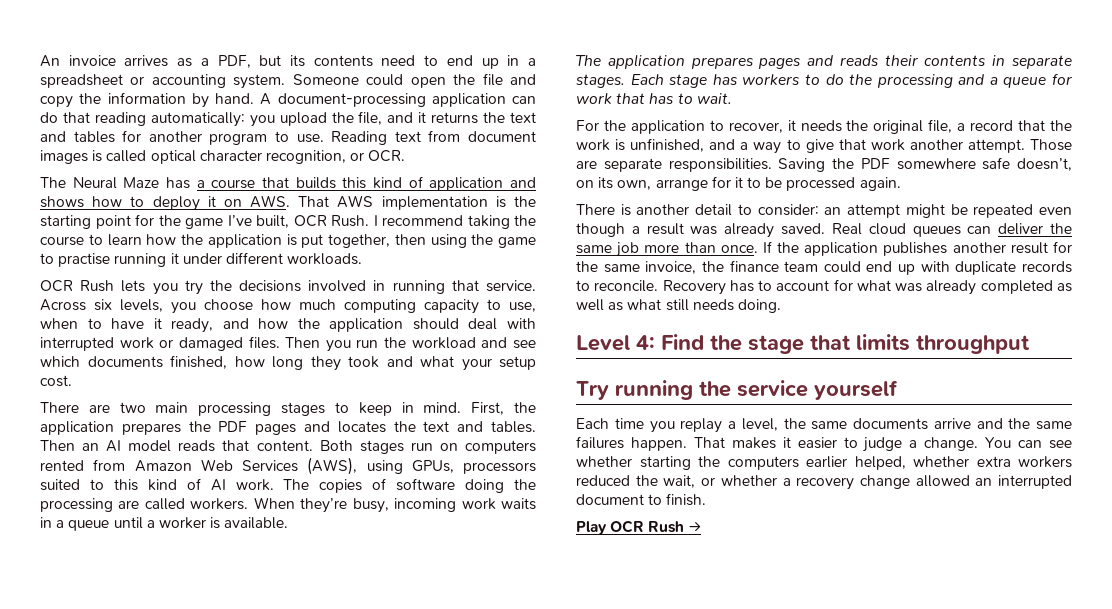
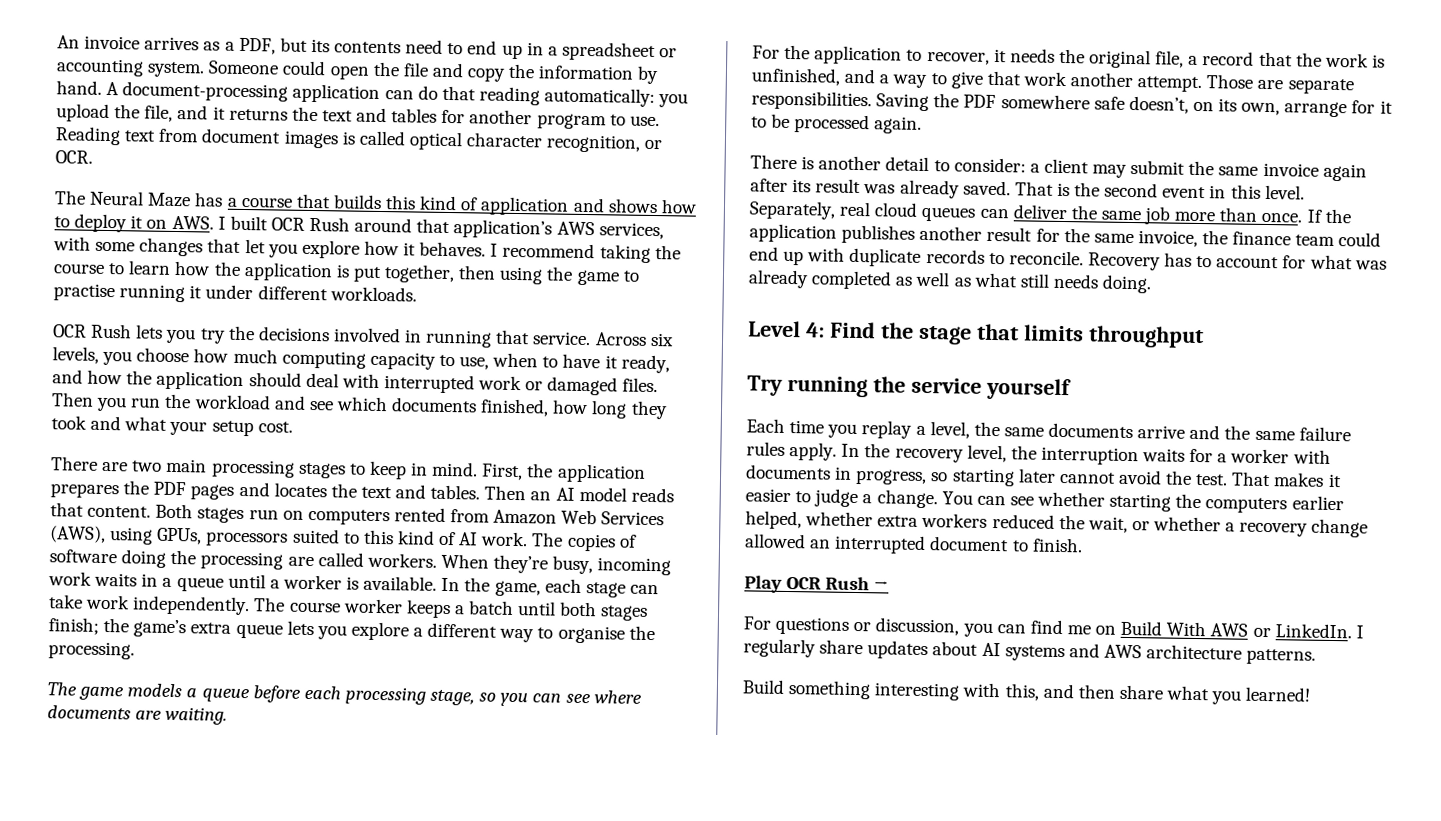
- The Neural Maze has a course that builds this kind of application and shows how to deploy it on AWS. That AWS implementation is the starting point for the game I’ve built, OCR Rush.
+ The Neural Maze has a course that builds this kind of application and shows how to deploy it on AWS. I built OCR Rush around that application’s AWS services, with some changes that let you explore how it behaves.
- When they’re busy, incoming work waits in a queue until a worker is available.
- The application prepares pages and reads their contents in separate stages. Each stage has workers to do the processing and a queue for work that has to wait.
+ When they’re busy, incoming work waits in a queue until a worker is available. In the game, each stage can take work independently. The course worker keeps a batch until both stages finish; the game’s extra queue lets you explore a different way to organise the processing.
+ The game models a queue before each processing stage, so you can see where documents are waiting.
- There is another detail to consider: an attempt might be repeated even though a result was already saved. Real cloud queues can deliver the same job more than once.
+ There is another detail to consider: a client may submit the same invoice again after its result was already saved. That is the second event in this level. Separately, real cloud queues can deliver the same job more than once.
- Each time you replay a level, the same documents arrive and the same failures happen.
+ Each time you replay a level, the same documents arrive and the same failure rules apply. In the recovery level, the interruption waits for a worker with documents in progress, so starting later cannot avoid the test.
+ For questions or discussion, you can find me on Build With AWS or LinkedIn. I regularly share updates about AI systems and AWS architecture patterns.
+ Build something interesting with this, and then share what you learned!

